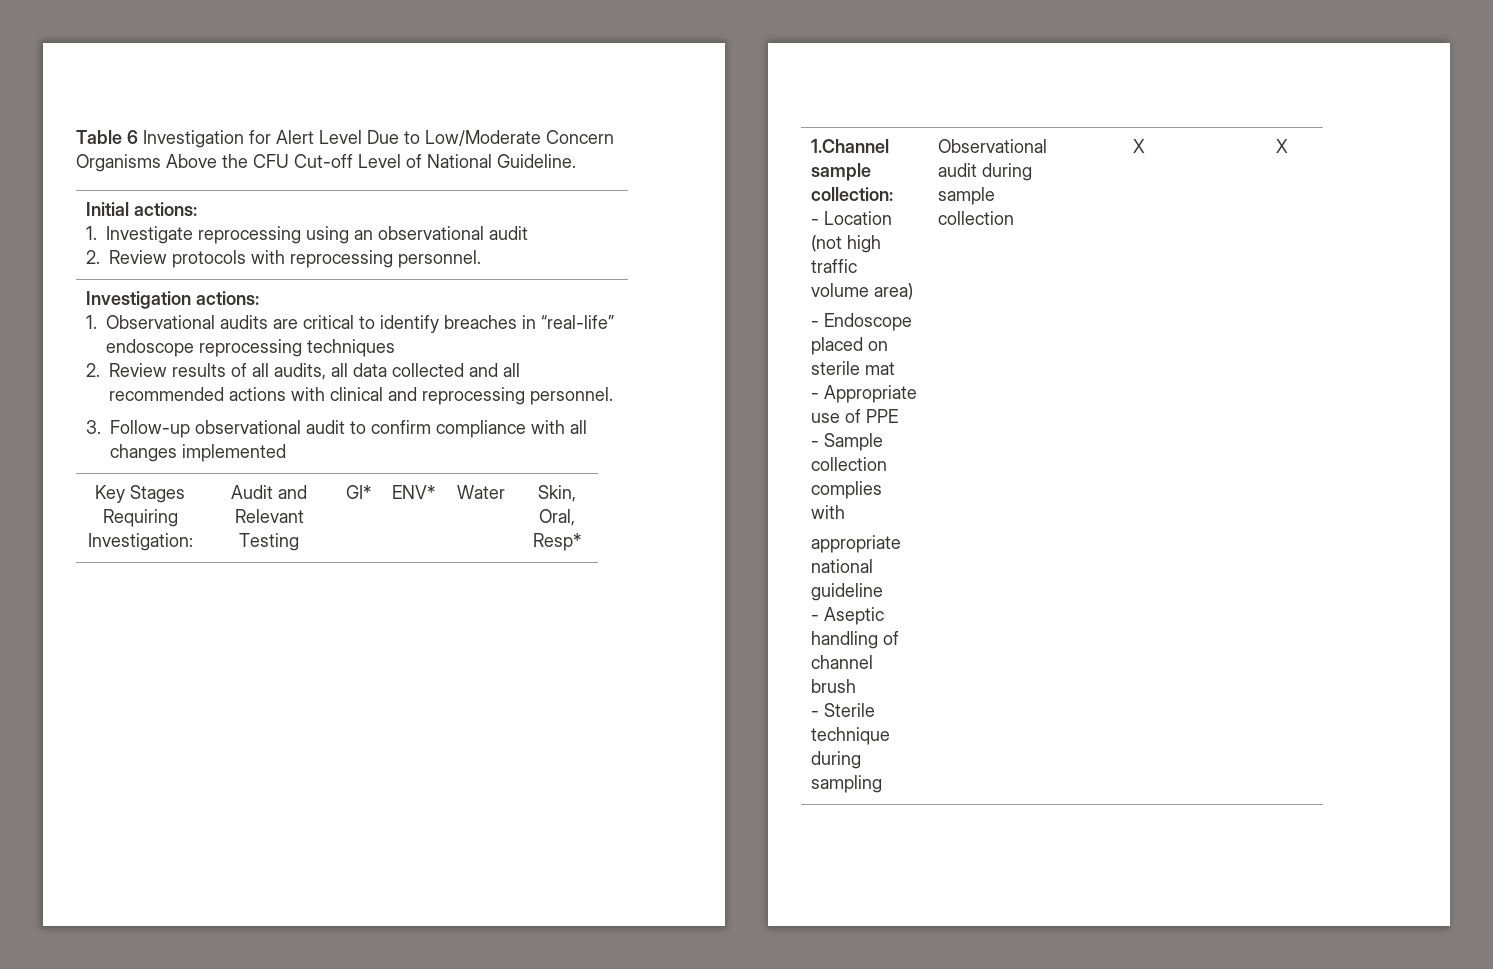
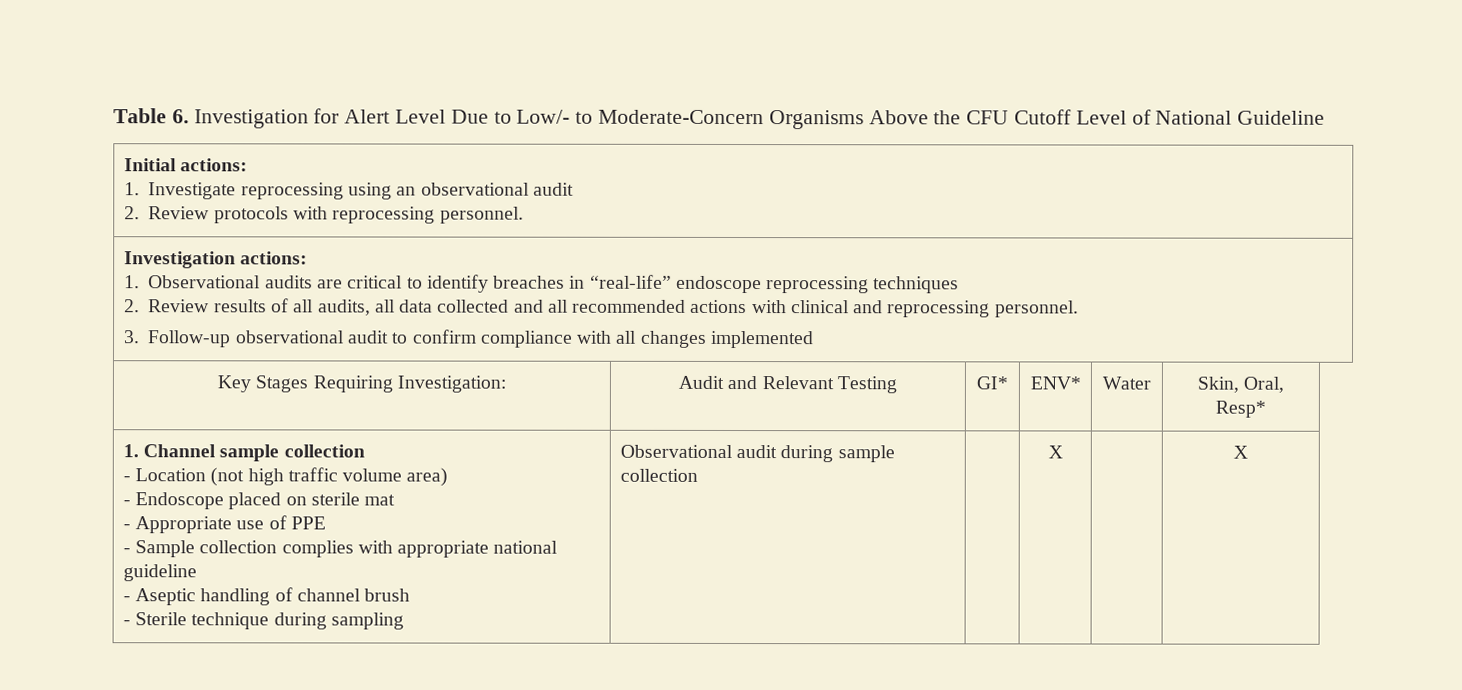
- Table 6 Investigation for Alert Level Due to Low/Moderate Concern Organisms Above the CFU Cut-off Level of National Guideline.
+ Table 6. Investigation for Alert Level Due to Low/- to Moderate-Concern Organisms Above the CFU Cutoff Level of National Guideline
- 1.Channel sample collection:
+ 1. Channel sample collection
- - Sample collection complies with
- appropriate national guideline
+ - Sample collection complies with appropriate national guideline

